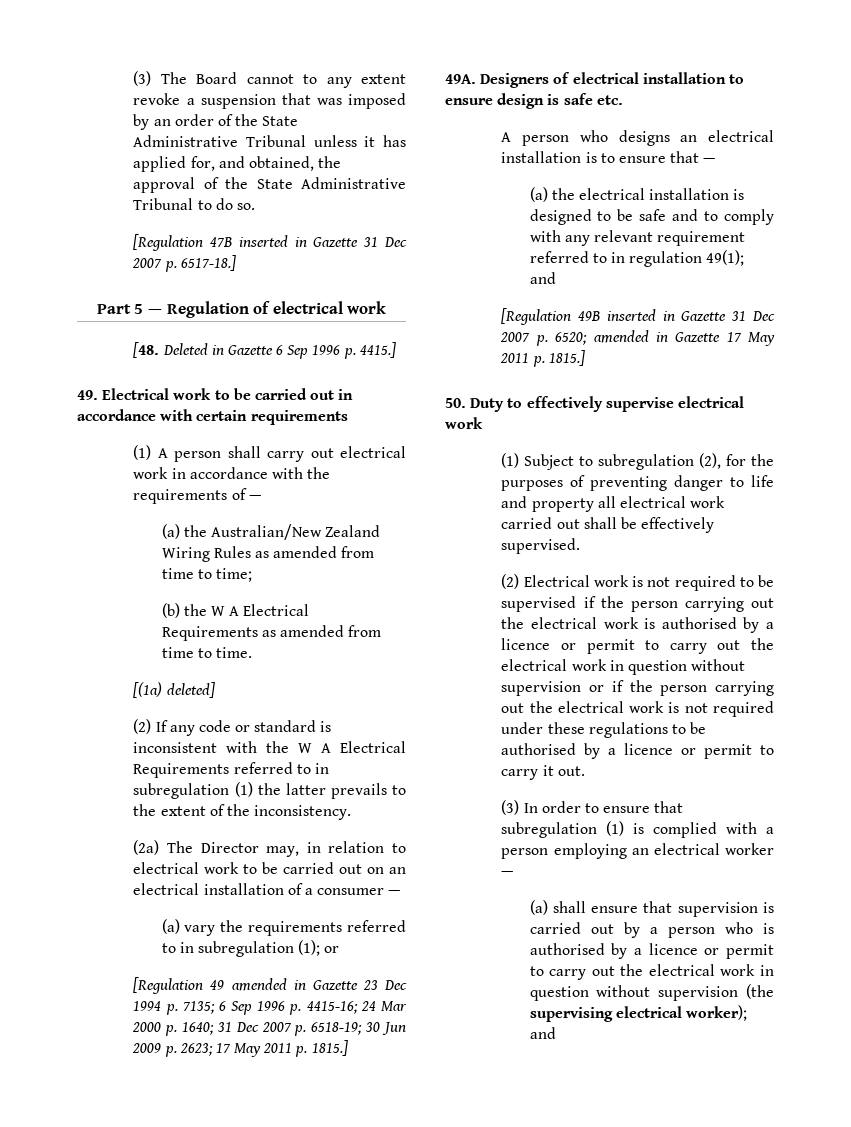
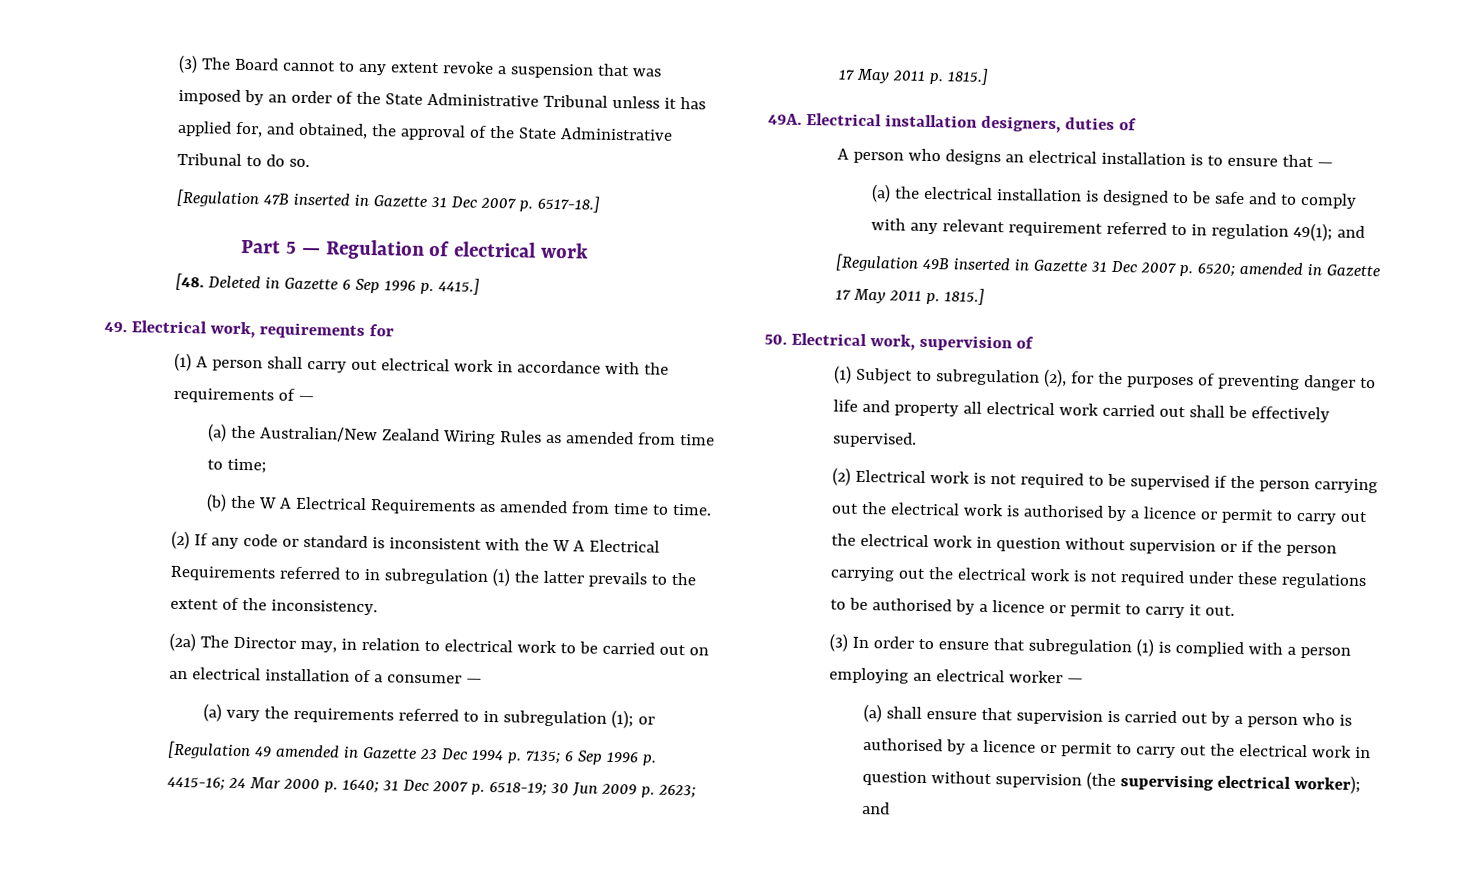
- 49. Electrical work to be carried out in accordance with certain requirements
+ 49. Electrical work, requirements for
- [(1a) deleted]
- Designers of electrical installation to ensure design is safe etc.
+ Electrical installation designers, duties of
- 50. Duty to effectively supervise electrical work
+ 50. Electrical work, supervision of

